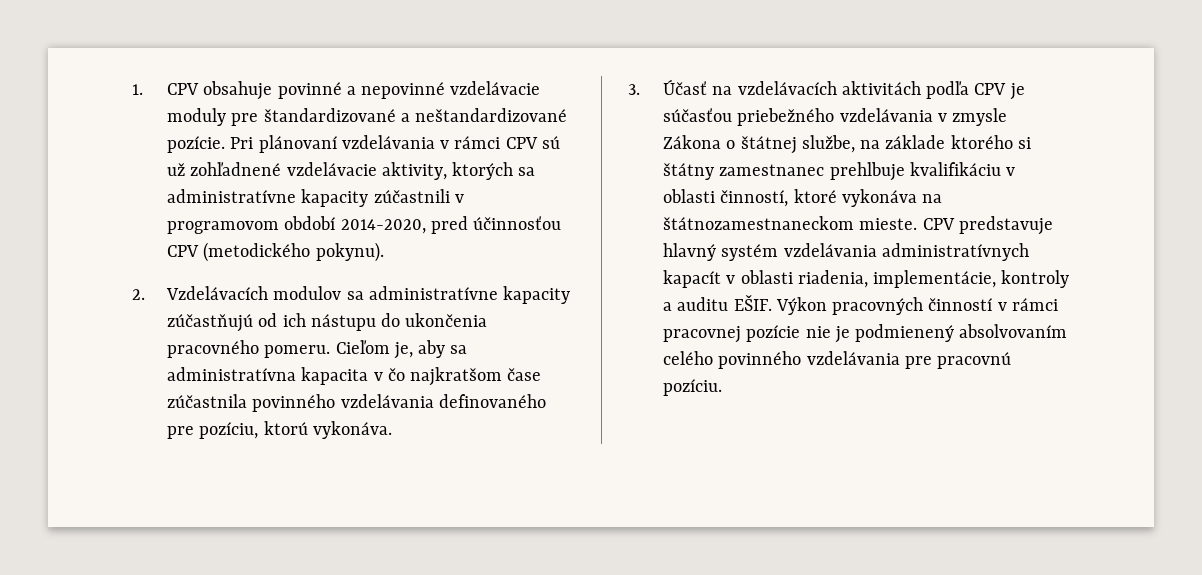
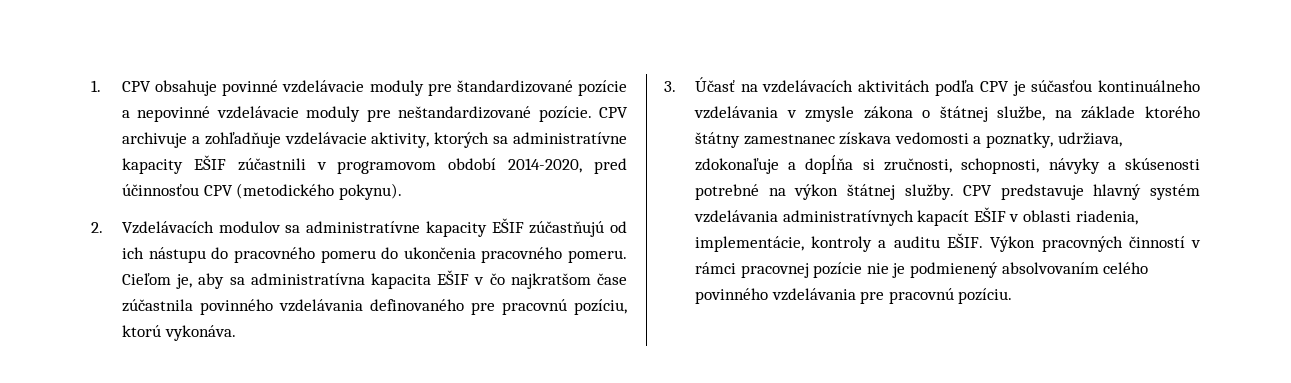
- 1. CPV obsahuje povinné a nepovinné vzdelávacie moduly pre štandardizované a neštandardizované pozície. Pri plánovaní vzdelávania v rámci CPV sú už zohľadnené vzdelávacie aktivity, ktorých sa administratívne kapacity zúčastnili v programovom období 2014-2020, pred účinnosťou CPV (metodického pokynu).
+ 1. CPV obsahuje povinné vzdelávacie moduly pre štandardizované pozície a nepovinné vzdelávacie moduly pre neštandardizované pozície. CPV archivuje a zohľadňuje vzdelávacie aktivity, ktorých sa administratívne kapacity EŠIF zúčastnili v programovom období 2014-2020, pred účinnosťou CPV (metodického pokynu).
- 2. Vzdelávacích modulov sa administratívne kapacity zúčastňujú od ich nástupu do ukončenia pracovného pomeru.
+ 2. Vzdelávacích modulov sa administratívne kapacity EŠIF zúčastňujú od ich nástupu do pracovného pomeru do ukončenia pracovného pomeru.
- Cieľom je, aby sa administratívna kapacita v čo najkratšom čase zúčastnila povinného vzdelávania definovaného pre pozíciu, ktorú vykonáva.
+ Cieľom je, aby sa administratívna kapacita EŠIF v čo najkratšom čase zúčastnila povinného vzdelávania definovaného pre pracovnú pozíciu, ktorú vykonáva.
- 3. Účasť na vzdelávacích aktivitách podľa CPV je súčasťou priebežného vzdelávania v zmysle Zákona o štátnej službe, na základe ktorého si štátny zamestnanec prehlbuje kvalifikáciu v oblasti činností, ktoré vykonáva na štátnozamestnaneckom mieste.
+ 3. Účasť na vzdelávacích aktivitách podľa CPV je súčasťou kontinuálneho vzdelávania v zmysle zákona o štátnej službe, na základe ktorého štátny zamestnanec získava vedomosti a poznatky, udržiava, zdokonaľuje a dopĺňa si zručnosti, schopnosti, návyky a skúsenosti potrebné na výkon štátnej služby.
- CPV predstavuje hlavný systém vzdelávania administratívnych kapacít v oblasti riadenia, implementácie, kontroly a auditu EŠIF.
+ CPV predstavuje hlavný systém vzdelávania administratívnych kapacít EŠIF v oblasti riadenia, implementácie, kontroly a auditu EŠIF.

